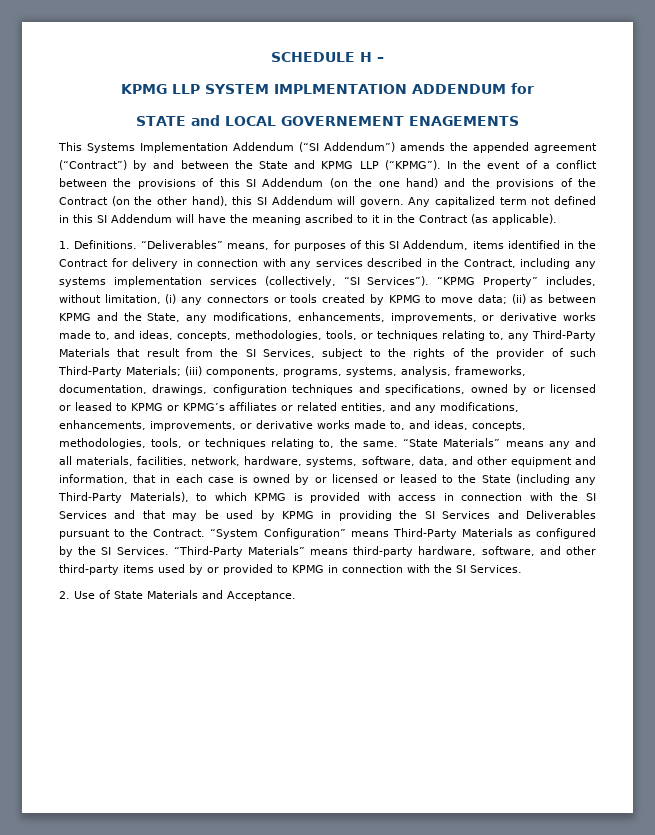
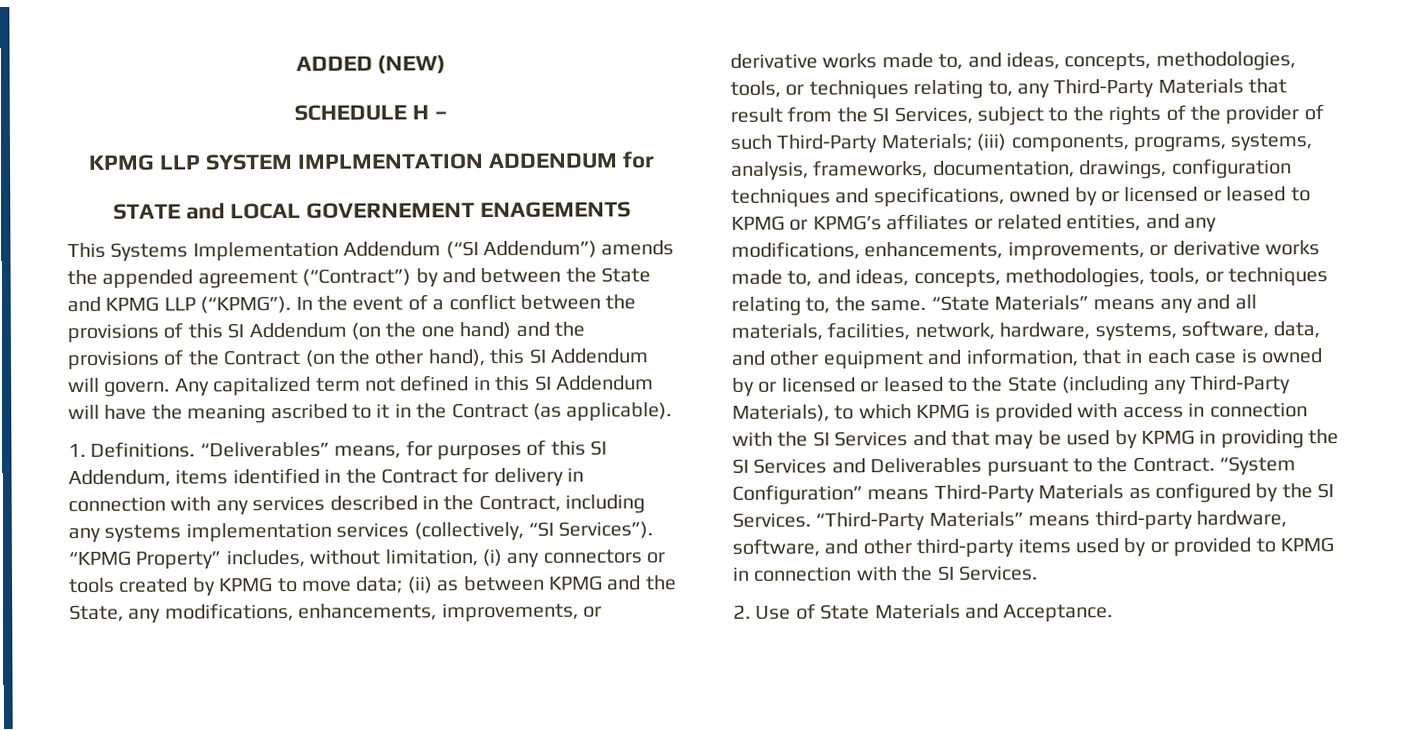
+ ADDED (NEW)

